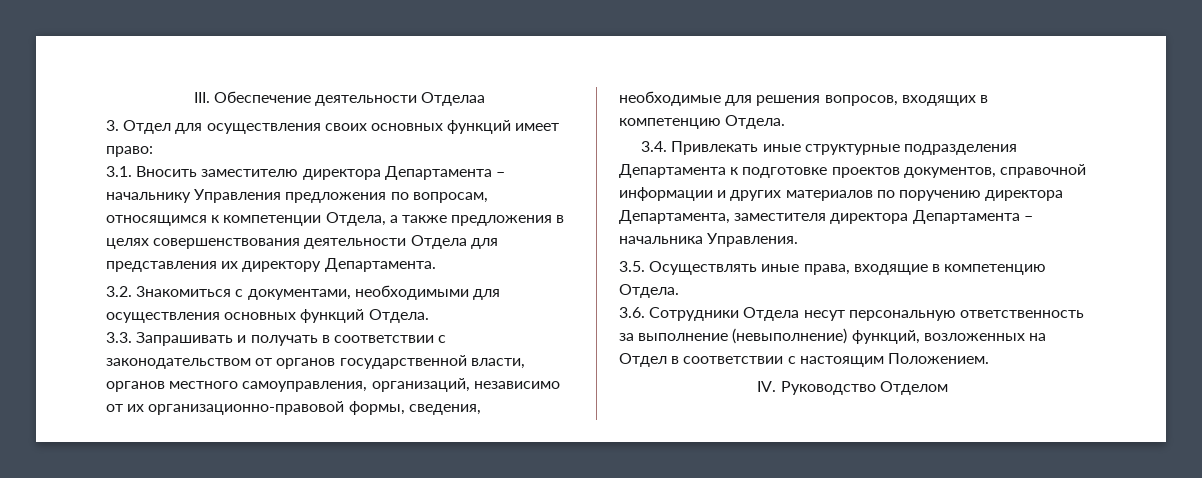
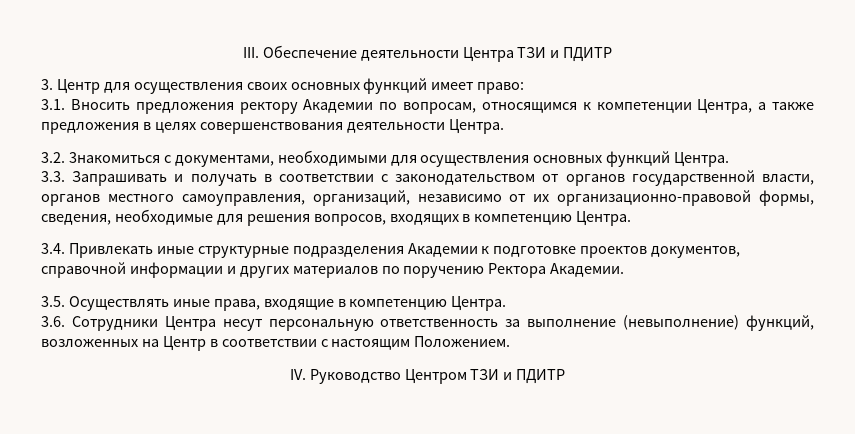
- III. Обеспечение деятельности Отделаа
+ III. Обеспечение деятельности Центра ТЗИ и ПДИТР
- 3. Отдел для осуществления своих основных функций имеет право:
+ 3. Центр для осуществления своих основных функций имеет право:
- 3.1. Вносить заместителю директора Департамента – начальнику Управления предложения по вопросам, относящимся к компетенции Отдела, а также предложения в целях совершенствования деятельности Отдела для представления их директору Департамента.
+ 3.1. Вносить предложения ректору Академии по вопросам, относящимся к компетенции Центра, а также предложения в целях совершенствования деятельности Центра.
- 3.2. 3накомиться с документами, необходимыми для осуществления основных функций Отдела.
+ 3.2. 3накомиться с документами, необходимыми для осуществления основных функций Центра.
- 3.3. Запрашивать и получать в соответствии с законодательством от органов государственной власти, органов местного самоуправления, организаций, независимо от их организационно-правовой формы, сведения, необходимые для решения вопросов, входящих в компетенцию Отдела.
+ 3.3. Запрашивать и получать в соответствии с законодательством от органов государственной власти, органов местного самоуправления, организаций, независимо от их организационно-правовой формы, сведения, необходимые для решения вопросов, входящих в компетенцию Центра.
- 3.4. Привлекать иные структурные подразделения Департамента к подготовке проектов документов, справочной информации и других материалов по поручению директора Департамента, заместителя директора Департамента – начальника Управления.
+ 3.4. Привлекать иные структурные подразделения Академии к подготовке проектов документов, справочной информации и других материалов по поручению Ректора Академии.
- 3.5. Осуществлять иные права, входящие в компетенцию Отдела.
+ 3.5. Осуществлять иные права, входящие в компетенцию Центра.
- 3.6. Сотрудники Отдела несут персональную ответственность за выполнение (невыполнение) функций, возложенных на Отдел в соответствии с настоящим Положением.
+ 3.6. Сотрудники Центра несут персональную ответственность за выполнение (невыполнение) функций, возложенных на Центр в соответствии с настоящим Положением.
- IV. Руководство Отделом
+ IV. Руководство Центром ТЗИ и ПДИТР

